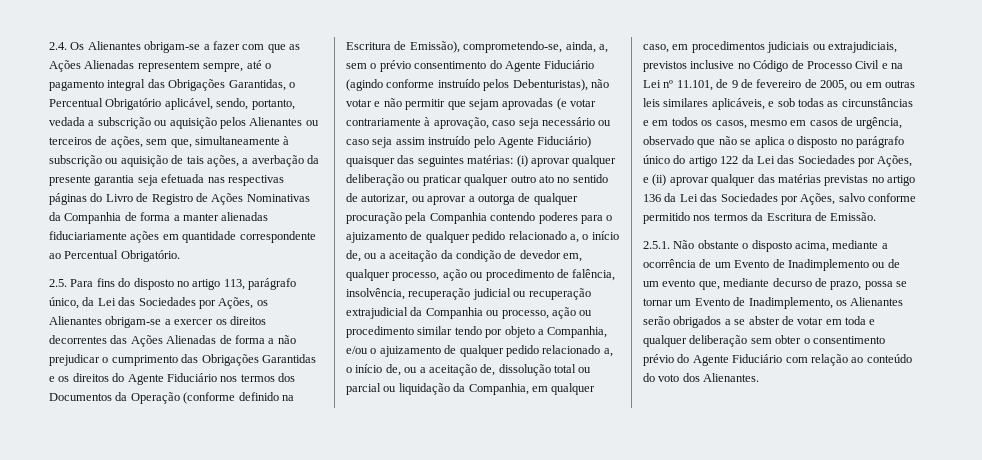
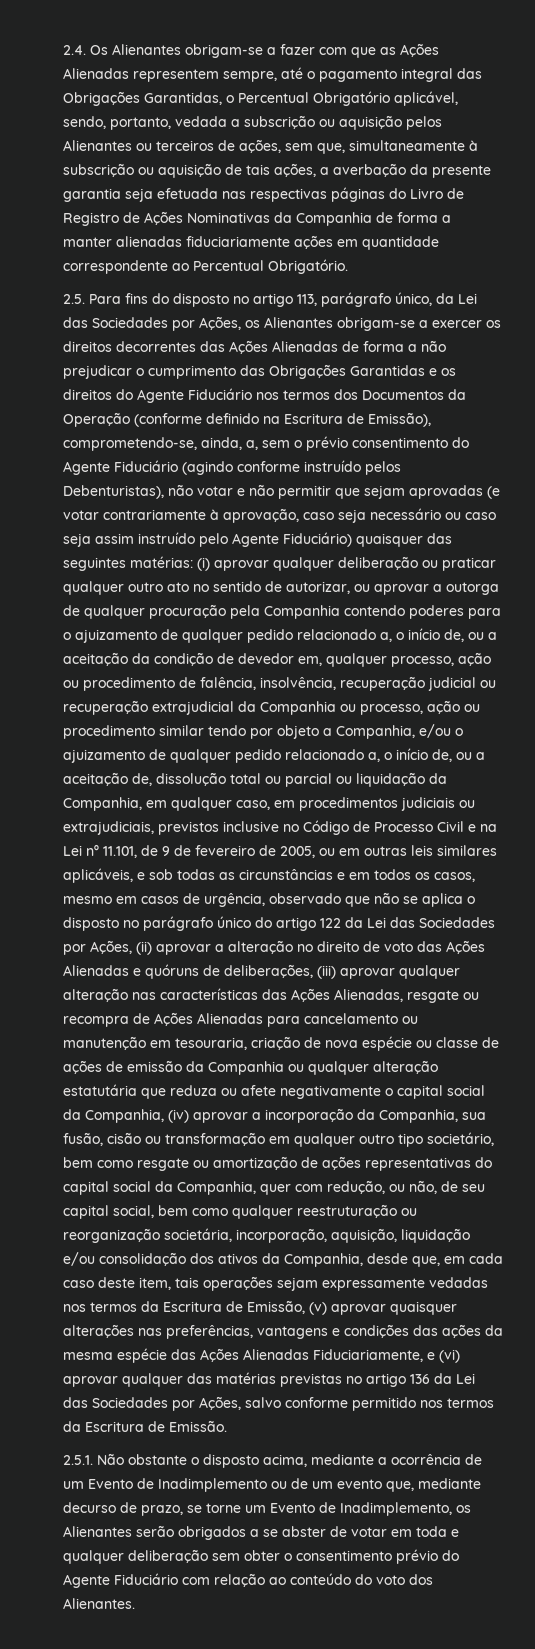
- (i) aprovar qualquer deliberação ou praticar qualquer outro ato no sentido de autorizar, ou aprovar a outorga de qualquer procuração pela Companhia contendo poderes para o ajuizamento de qualquer pedido relacionado a, o início de, ou a aceitação da condição de devedor em, qualquer processo, ação ou procedimento de falência, insolvência, recuperação judicial ou recuperação extrajudicial da Companhia ou processo, ação ou procedimento similar tendo por objeto a Companhia, e/ou o ajuizamento de qualquer pedido relacionado a, o início de, ou a aceitação de, dissolução total ou parcial ou liquidação da Companhia, em qualquer caso, em procedimentos judiciais ou extrajudiciais, previstos inclusive no Código de Processo Civil e na Lei nº 11.101, de 9 de fevereiro de 2005, ou em outras leis similares aplicáveis, e sob todas as circunstâncias e em todos os casos, mesmo em casos de urgência, observado que não se aplica o disposto no parágrafo único do artigo 122 da Lei das Sociedades por Ações, e (ii) aprovar qualquer das matérias previstas no artigo 136 da Lei das Sociedades por Ações, salvo conforme permitido nos termos da Escritura de Emissão.
+ (i) aprovar qualquer deliberação ou praticar qualquer outro ato no sentido de autorizar, ou aprovar a outorga de qualquer procuração pela Companhia contendo poderes para o ajuizamento de qualquer pedido relacionado a, o início de, ou a aceitação da condição de devedor em, qualquer processo, ação ou procedimento de falência, insolvência, recuperação judicial ou recuperação extrajudicial da Companhia ou processo, ação ou procedimento similar tendo por objeto a Companhia, e/ou o ajuizamento de qualquer pedido relacionado a, o início de, ou a aceitação de, dissolução total ou parcial ou liquidação da Companhia, em qualquer caso, em procedimentos judiciais ou extrajudiciais, previstos inclusive no Código de Processo Civil e na Lei nº 11.101, de 9 de fevereiro de 2005, ou em outras leis similares aplicáveis, e sob todas as circunstâncias e em todos os casos, mesmo em casos de urgência, observado que não se aplica o disposto no parágrafo único do artigo 122 da Lei das Sociedades por Ações, (ii) aprovar a alteração no direito de voto das Ações Alienadas e quóruns de deliberações, (iii) aprovar qualquer alteração nas características das Ações Alienadas, resgate ou recompra de Ações Alienadas para cancelamento ou manutenção em tesouraria, criação de nova espécie ou classe de ações de emissão da Companhia ou qualquer alteração estatutária que reduza ou afete negativamente o capital social da Companhia, (iv) aprovar a incorporação da Companhia, sua fusão, cisão ou transformação em qualquer outro tipo societário, bem como resgate ou amortização de ações representativas do capital social da Companhia, quer com redução, ou não, de seu capital social, bem como qualquer reestruturação ou reorganização societária, incorporação, aquisição, liquidação e/ou consolidação dos ativos da Companhia, desde que, em cada caso deste item, tais operações sejam expressamente vedadas nos termos da Escritura de Emissão, (v) aprovar quaisquer alterações nas preferências, vantagens e condições das ações da mesma espécie das Ações Alienadas Fiduciariamente, e (vi) aprovar qualquer das matérias previstas no artigo 136 da Lei das Sociedades por Ações, salvo conforme permitido nos termos da Escritura de Emissão.
- 2.5.1. Não obstante o disposto acima, mediante a ocorrência de um Evento de Inadimplemento ou de um evento que, mediante decurso de prazo, possa se tornar um Evento de Inadimplemento, os Alienantes serão obrigados a se abster de votar em toda e qualquer deliberação sem obter o consentimento prévio do Agente Fiduciário com relação ao conteúdo do voto dos Alienantes.
+ 2.5.1. Não obstante o disposto acima, mediante a ocorrência de um Evento de Inadimplemento ou de um evento que, mediante decurso de prazo, se torne um Evento de Inadimplemento, os Alienantes serão obrigados a se abster de votar em toda e qualquer deliberação sem obter o consentimento prévio do Agente Fiduciário com relação ao conteúdo do voto dos Alienantes.

